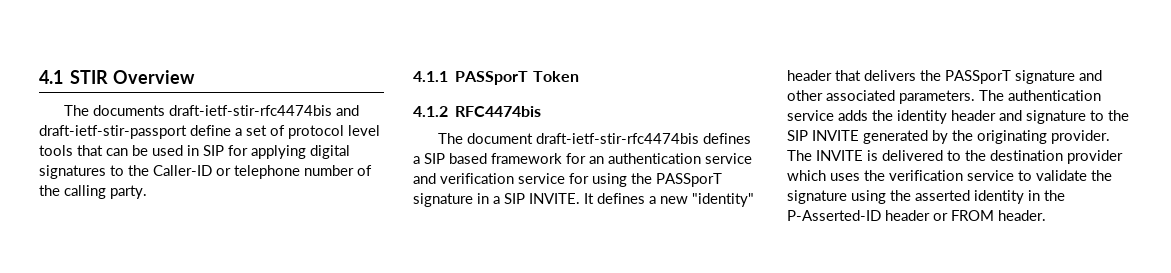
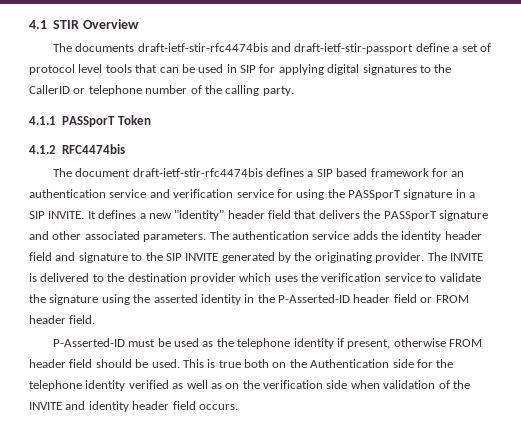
- The documents draft-ietf-stir-rfc4474bis and draft-ietf-stir-passport define a set of protocol level tools that can be used in SIP for applying digital signatures to the Caller-ID or telephone number of the calling party.
+ The documents draft-ietf-stir-rfc4474bis and draft-ietf-stir-passport define a set of protocol level tools that can be used in SIP for applying digital signatures to the CallerID or telephone number of the calling party.
- It defines a new "identity" header that delivers the PASSporT signature and other associated parameters.
+ It defines a new "identity" header field that delivers the PASSporT signature and other associated parameters.
- The authentication service adds the identity header and signature to the SIP INVITE generated by the originating provider.
+ The authentication service adds the identity header field and signature to the SIP INVITE generated by the originating provider.
- The INVITE is delivered to the destination provider which uses the verification service to validate the signature using the asserted identity in the P-Asserted-ID header or FROM header.
+ The INVITE is delivered to the destination provider which uses the verification service to validate the signature using the asserted identity in the P-Asserted-ID header field or FROM header field.
+ P-Asserted-ID must be used as the telephone identity if present, otherwise FROM header field should be used. This is true both on the Authentication side for the telephone identity verified as well as on the verification side when validation of the INVITE and identity header field occurs.

